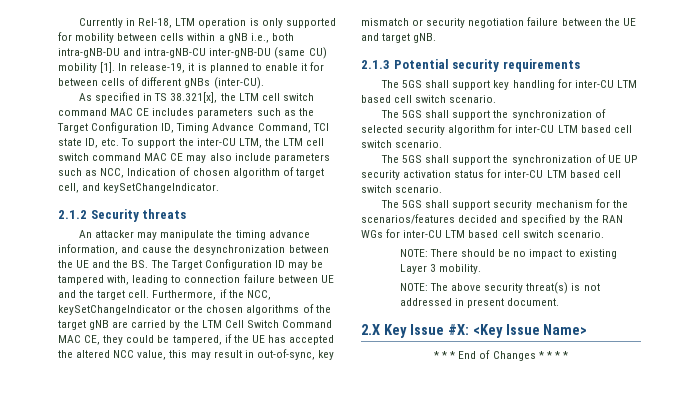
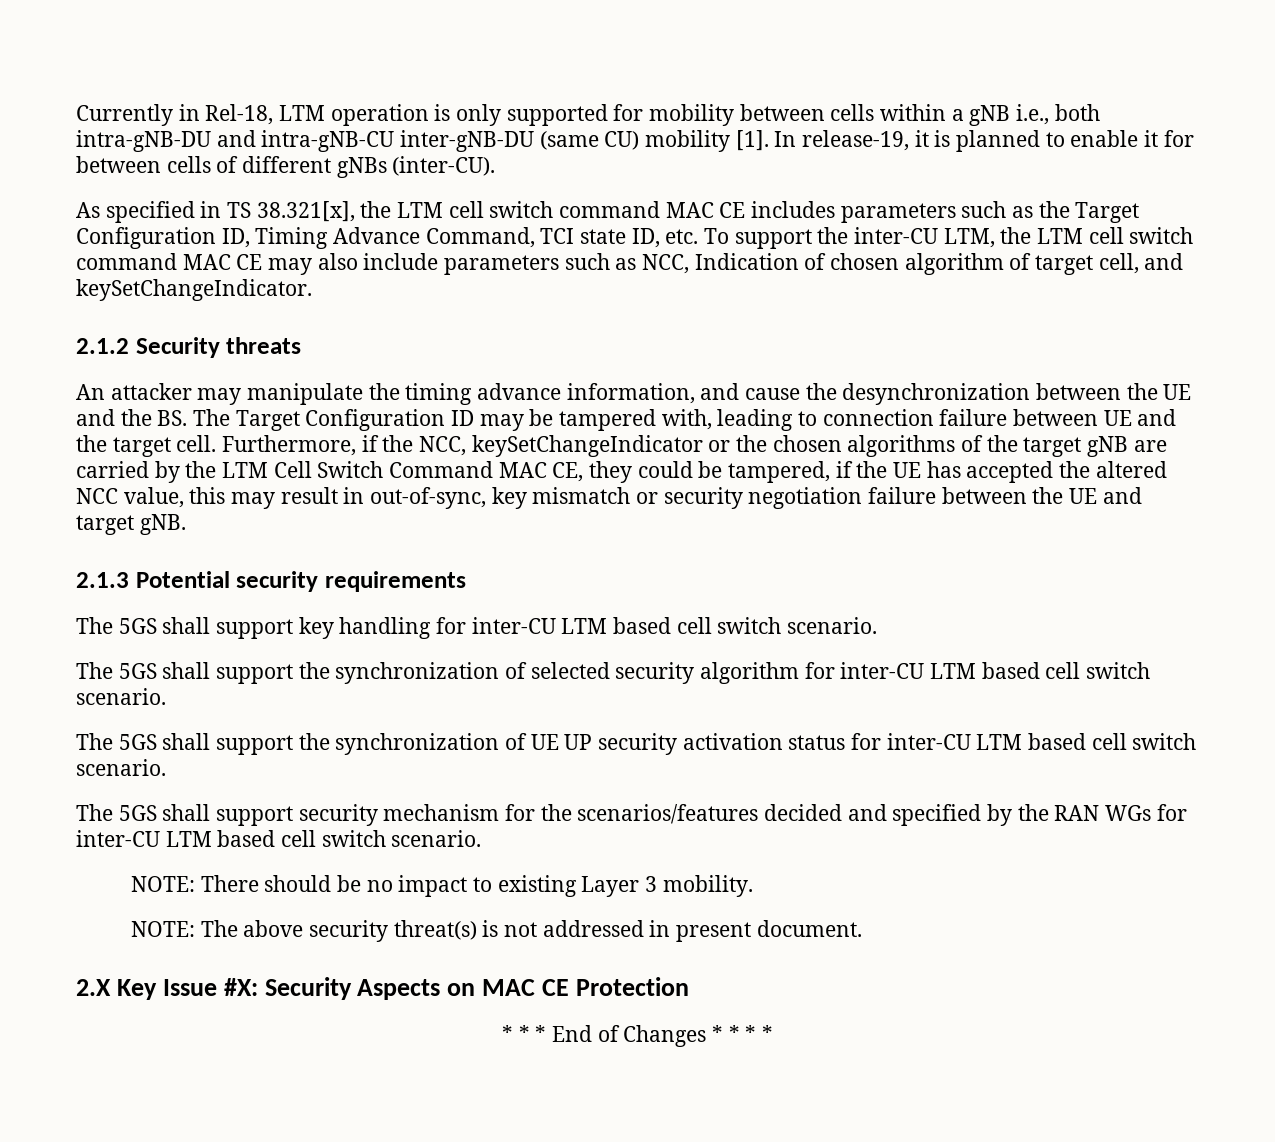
- 2.X Key Issue #X: <Key Issue Name>
+ 2.X Key Issue #X: Security Aspects on MAC CE Protection

